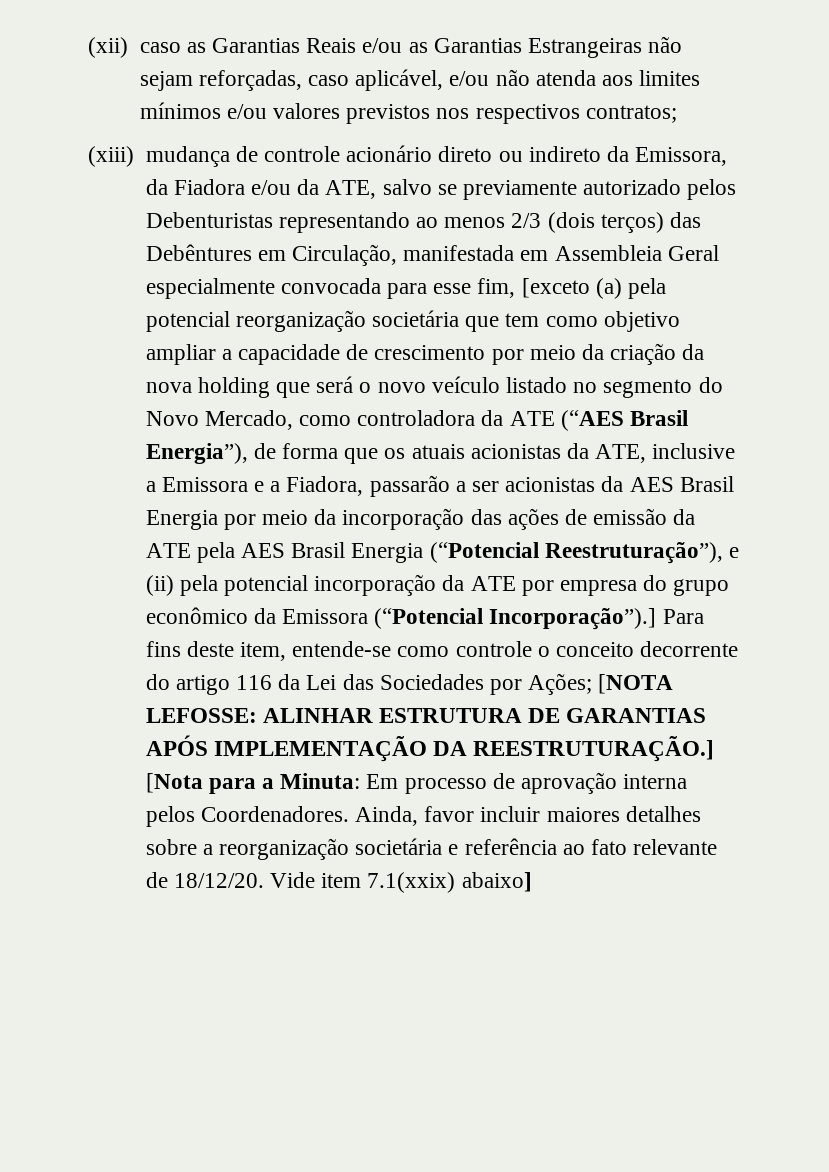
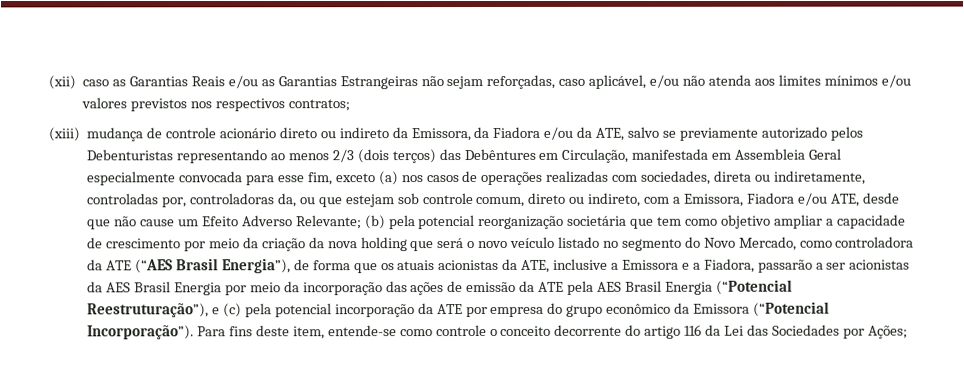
- (xiii) mudança de controle acionário direto ou indireto da Emissora, da Fiadora e/ou da ATE, salvo se previamente autorizado pelos Debenturistas representando ao menos 2/3 (dois terços) das Debêntures em Circulação, manifestada em Assembleia Geral especialmente convocada para esse fim, [exceto (a) pela potencial reorganização societária que tem como objetivo ampliar a capacidade de crescimento por meio da criação da nova holding que será o novo veículo listado no segmento do Novo Mercado, como controladora da ATE (“AES Brasil Energia”), de forma que os atuais acionistas da ATE, inclusive a Emissora e a Fiadora, passarão a ser acionistas da AES Brasil Energia por meio da incorporação das ações de emissão da ATE pela AES Brasil Energia (“Potencial Reestruturação”), e (ii) pela potencial incorporação da ATE por empresa do grupo econômico da Emissora (“Potencial Incorporação”).]
+ (xiii) mudança de controle acionário direto ou indireto da Emissora, da Fiadora e/ou da ATE, salvo se previamente autorizado pelos Debenturistas representando ao menos 2/3 (dois terços) das Debêntures em Circulação, manifestada em Assembleia Geral especialmente convocada para esse fim, exceto (a) nos casos de operações realizadas com sociedades, direta ou indiretamente, controladas por, controladoras da, ou que estejam sob controle comum, direto ou indireto, com a Emissora, Fiadora e/ou ATE, desde que não cause um Efeito Adverso Relevante; (b) pela potencial reorganização societária que tem como objetivo ampliar a capacidade de crescimento por meio da criação da nova holding que será o novo veículo listado no segmento do Novo Mercado, como controladora da ATE (“AES Brasil Energia”), de forma que os atuais acionistas da ATE, inclusive a Emissora e a Fiadora, passarão a ser acionistas da AES Brasil Energia por meio da incorporação das ações de emissão da ATE pela AES Brasil Energia (“Potencial Reestruturação”), e (c) pela potencial incorporação da ATE por empresa do grupo econômico da Emissora (“Potencial Incorporação”).
- Para fins deste item, entende-se como controle o conceito decorrente do artigo 116 da Lei das Sociedades por Ações; [NOTA LEFOSSE: ALINHAR ESTRUTURA DE GARANTIAS APÓS IMPLEMENTAÇÃO DA REESTRUTURAÇÃO.] [Nota para a Minuta: Em processo de aprovação interna pelos Coordenadores. Ainda, favor incluir maiores detalhes sobre a reorganização societária e referência ao fato relevante de 18/12/20. Vide item 7.1(xxix) abaixo]
+ Para fins deste item, entende-se como controle o conceito decorrente do artigo 116 da Lei das Sociedades por Ações;

